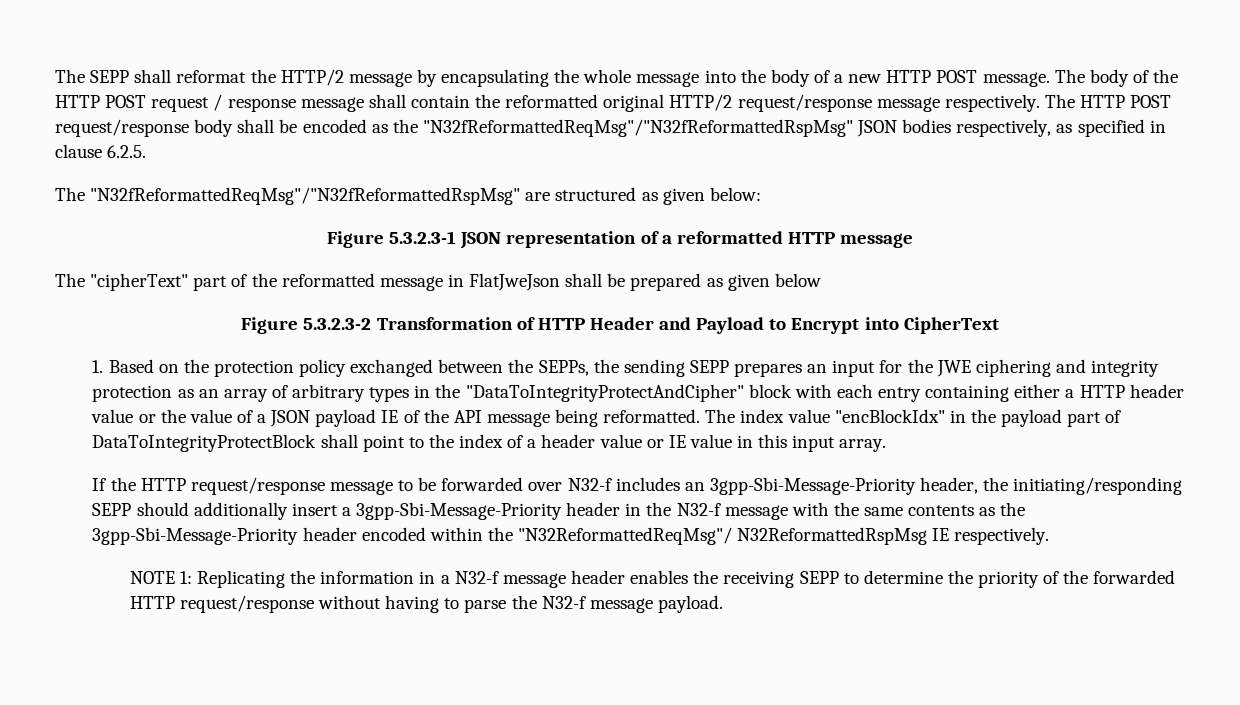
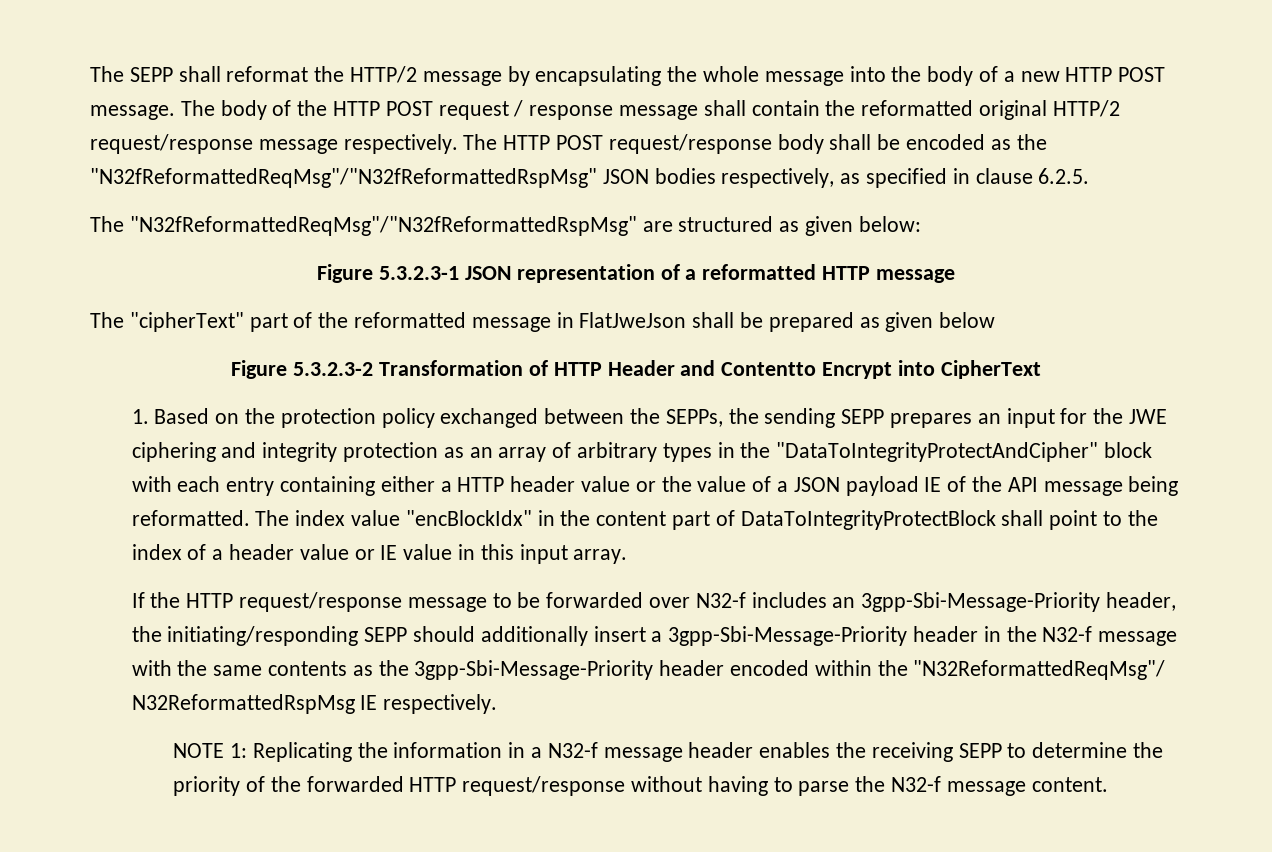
- Figure 5.3.2.3-2 Transformation of HTTP Header and Payload to Encrypt into CipherText
+ Figure 5.3.2.3-2 Transformation of HTTP Header and Contentto Encrypt into CipherText
- The index value "encBlockIdx" in the payload part of DataToIntegrityProtectBlock shall point to the index of a header value or IE value in this input array.
+ The index value "encBlockIdx" in the content part of DataToIntegrityProtectBlock shall point to the index of a header value or IE value in this input array.
- NOTE 1: Replicating the information in a N32-f message header enables the receiving SEPP to determine the priority of the forwarded HTTP request/response without having to parse the N32-f message payload.
+ NOTE 1: Replicating the information in a N32-f message header enables the receiving SEPP to determine the priority of the forwarded HTTP request/response without having to parse the N32-f message content.

